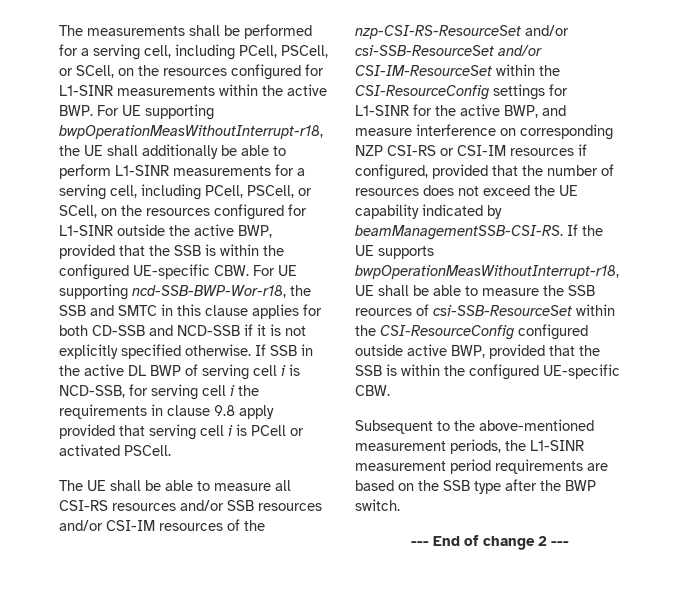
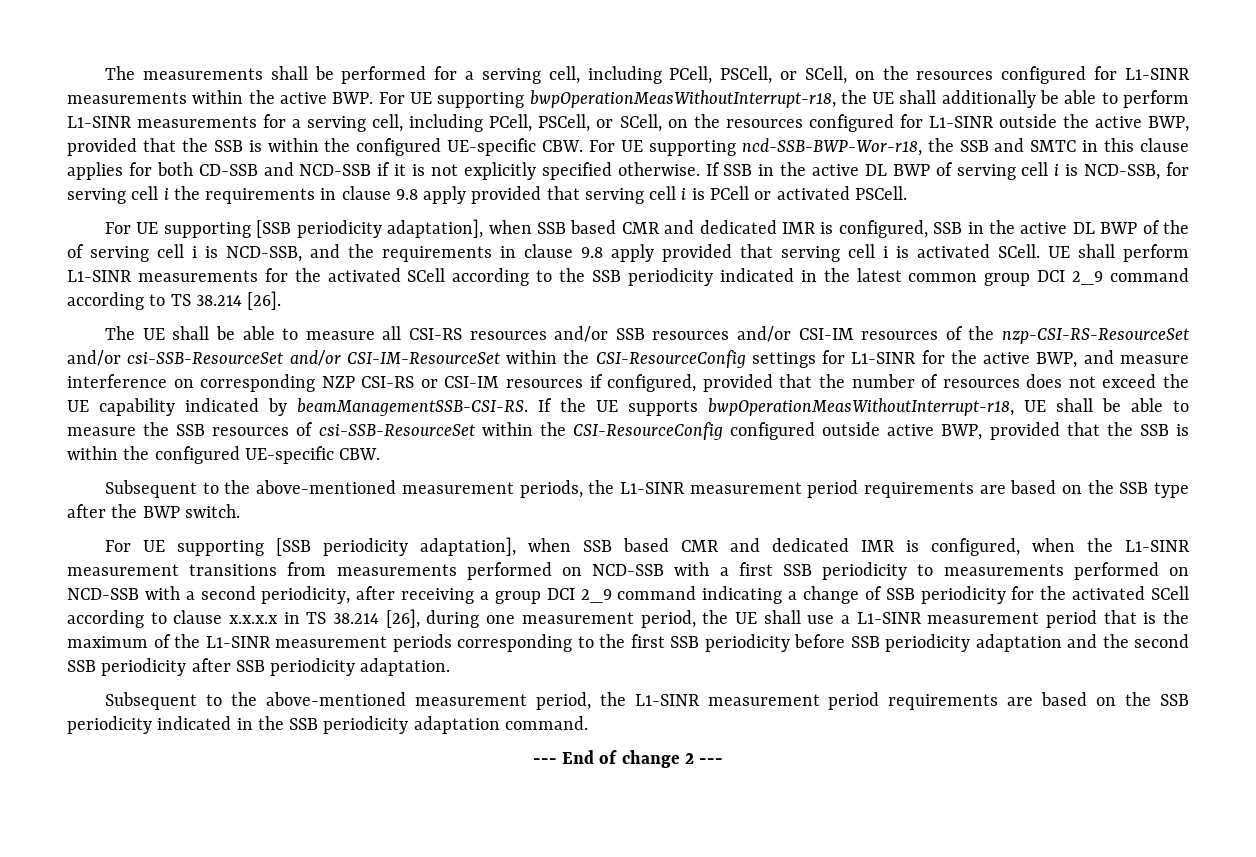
+ For UE supporting [SSB periodicity adaptation], when SSB based CMR and dedicated IMR is configured, SSB in the active DL BWP of the of serving cell i is NCD-SSB, and the requirements in clause 9.8 apply provided that serving cell i is activated SCell. UE shall perform L1-SINR measurements for the activated SCell according to the SSB periodicity indicated in the latest common group DCI 2_9 command according to TS 38.214 [26].
- If the UE supports bwpOperationMeasWithoutInterrupt-r18, UE shall be able to measure the SSB reources of csi-SSB-ResourceSet within the CSI-ResourceConfig configured outside active BWP, provided that the SSB is within the configured UE-specific CBW.
+ If the UE supports bwpOperationMeasWithoutInterrupt-r18, UE shall be able to measure the SSB resources of csi-SSB-ResourceSet within the CSI-ResourceConfig configured outside active BWP, provided that the SSB is within the configured UE-specific CBW.
+ For UE supporting [SSB periodicity adaptation], when SSB based CMR and dedicated IMR is configured, when the L1-SINR measurement transitions from measurements performed on NCD-SSB with a first SSB periodicity to measurements performed on NCD-SSB with a second periodicity, after receiving a group DCI 2_9 command indicating a change of SSB periodicity for the activated SCell according to clause x.x.x.x in TS 38.214 [26], during one measurement period, the UE shall use a L1-SINR measurement period that is the maximum of the L1-SINR measurement periods corresponding to the first SSB periodicity before SSB periodicity adaptation and the second SSB periodicity after SSB periodicity adaptation.
+ Subsequent to the above-mentioned measurement period, the L1-SINR measurement period requirements are based on the SSB periodicity indicated in the SSB periodicity adaptation command.

